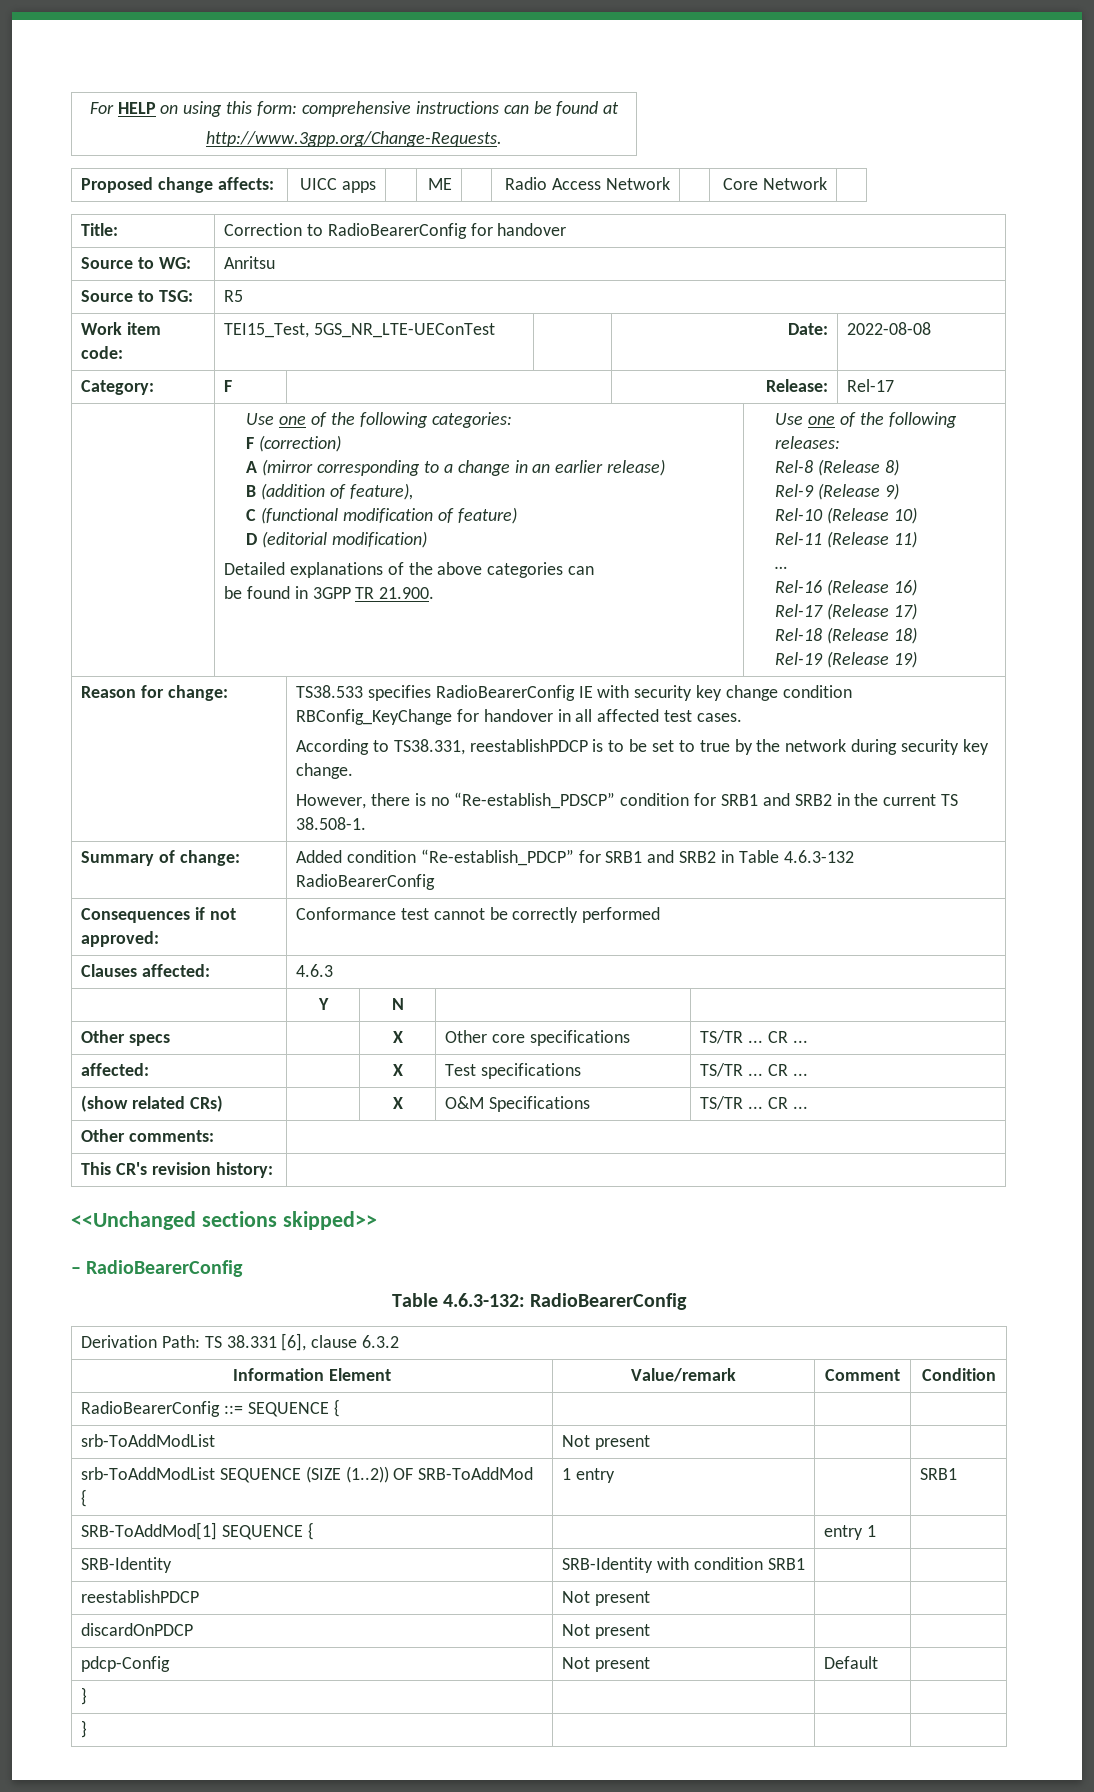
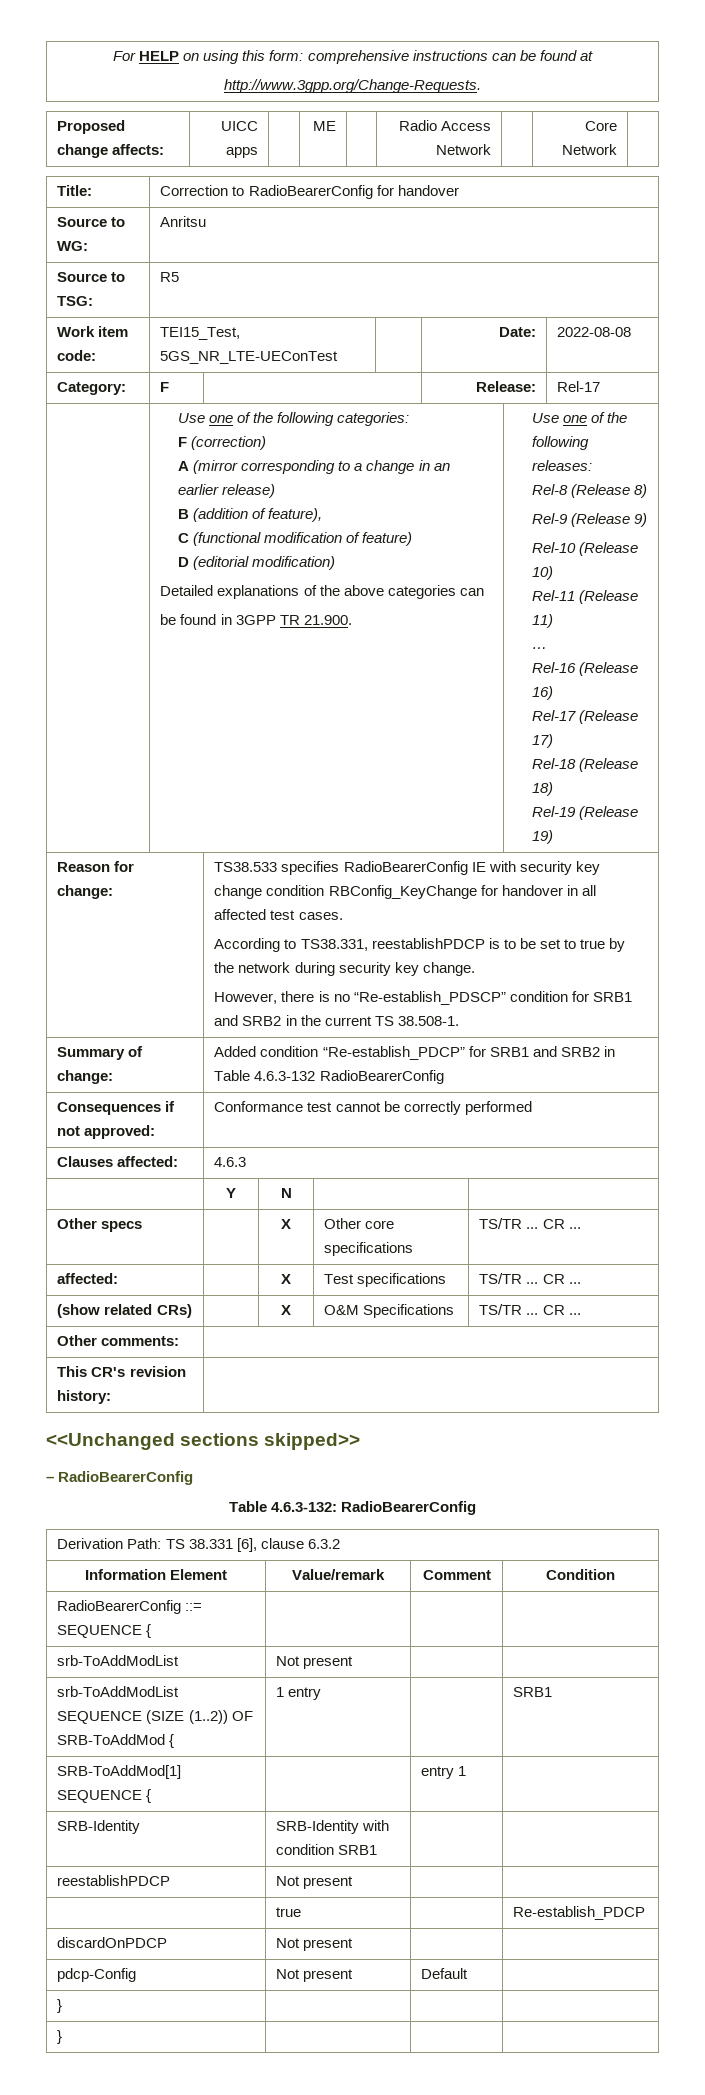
+ | true | | Re-establish_PDCP

